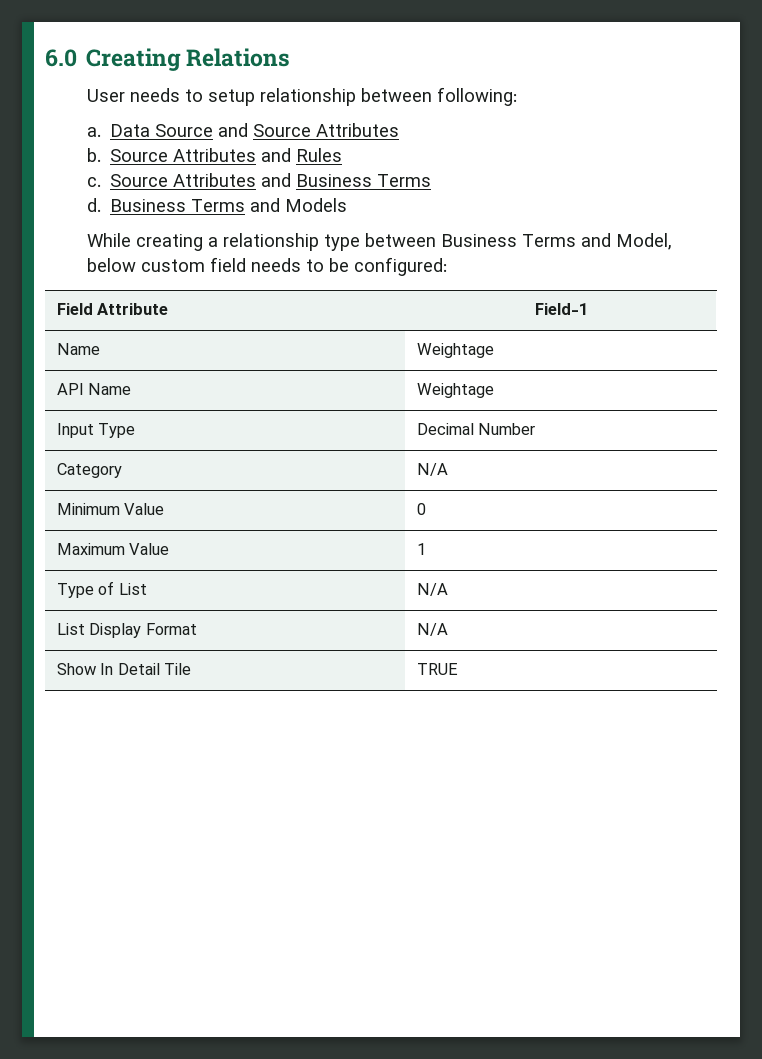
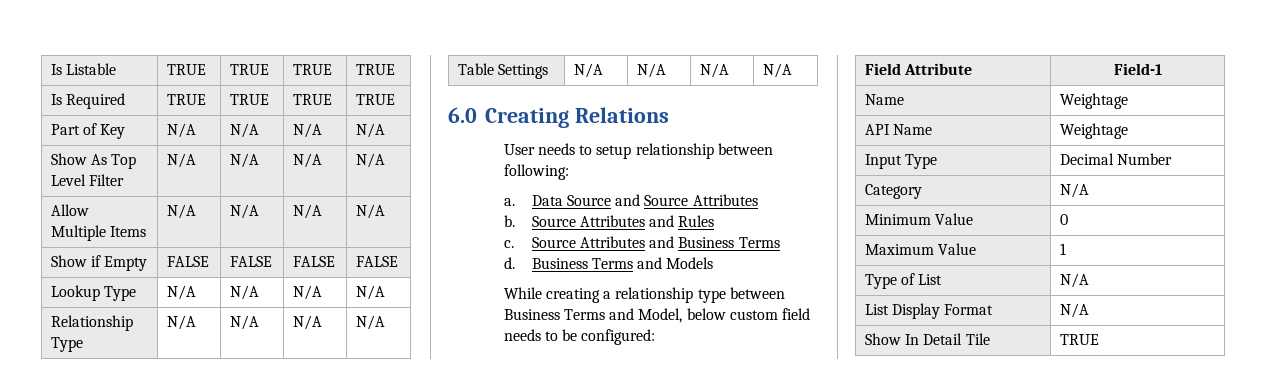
+ Is Listable | TRUE | TRUE | TRUE | TRUE
+ Is Required | TRUE | TRUE | TRUE | TRUE
+ Part of Key | N/A | N/A | N/A | N/A
+ Show As Top Level Filter | N/A | N/A | N/A | N/A
+ Allow Multiple Items | N/A | N/A | N/A | N/A
+ Show if Empty | FALSE | FALSE | FALSE | FALSE
+ Lookup Type | N/A | N/A | N/A | N/A
+ Relationship Type | N/A | N/A | N/A | N/A
+ Table Settings | N/A | N/A | N/A | N/A

